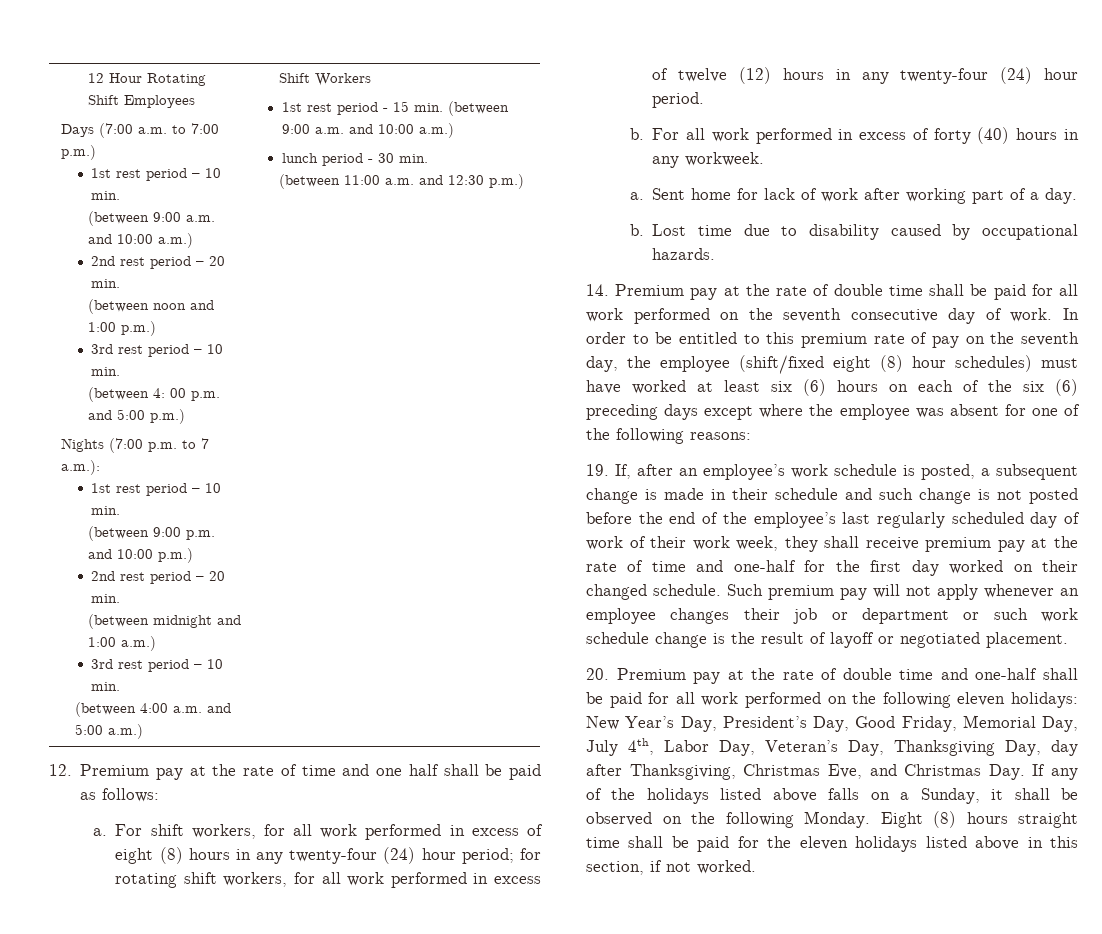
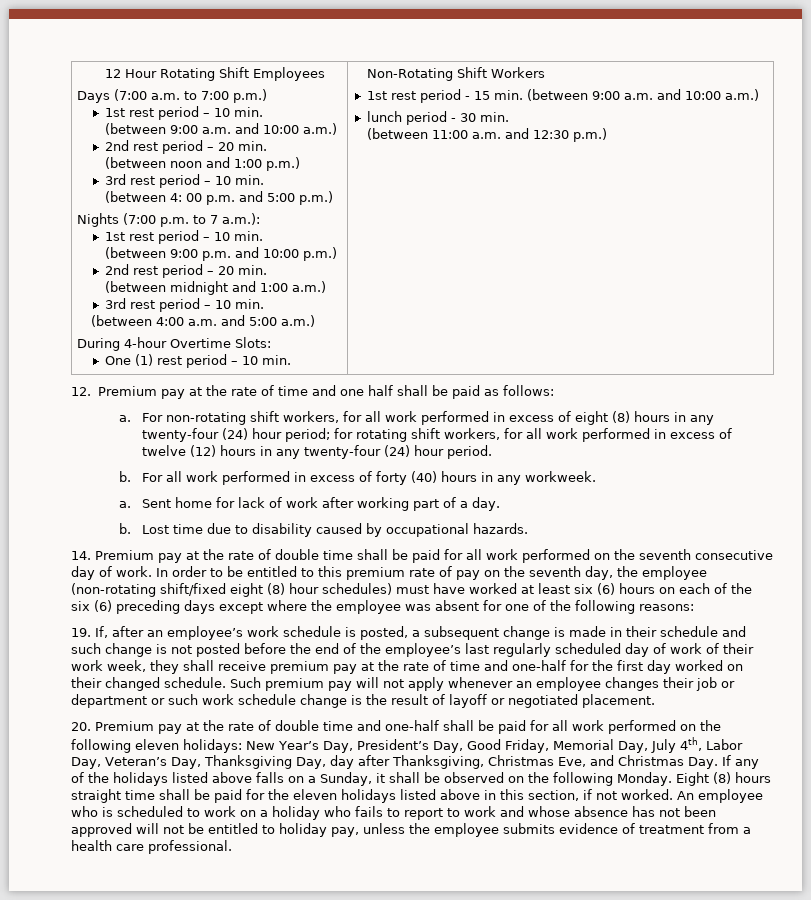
- Shift Workers
+ During 4-hour Overtime Slots:
+ One (1) rest period – 10 min. | Non-Rotating Shift Workers
- For shift workers, for all work performed in excess of eight (8) hours in any twenty-four (24) hour period; for rotating shift workers, for all work performed in excess of twelve (12) hours in any twenty-four (24) hour period.
+ For non-rotating shift workers, for all work performed in excess of eight (8) hours in any twenty-four (24) hour period; for rotating shift workers, for all work performed in excess of twelve (12) hours in any twenty-four (24) hour period.
- In order to be entitled to this premium rate of pay on the seventh day, the employee (shift/fixed eight (8) hour schedules) must have worked at least six (6) hours on each of the six (6) preceding days except where the employee was absent for one of the following reasons:
+ In order to be entitled to this premium rate of pay on the seventh day, the employee (non-rotating shift/fixed eight (8) hour schedules) must have worked at least six (6) hours on each of the six (6) preceding days except where the employee was absent for one of the following reasons:
+ An employee who is scheduled to work on a holiday who fails to report to work and whose absence has not been approved will not be entitled to holiday pay, unless the employee submits evidence of treatment from a health care professional.

